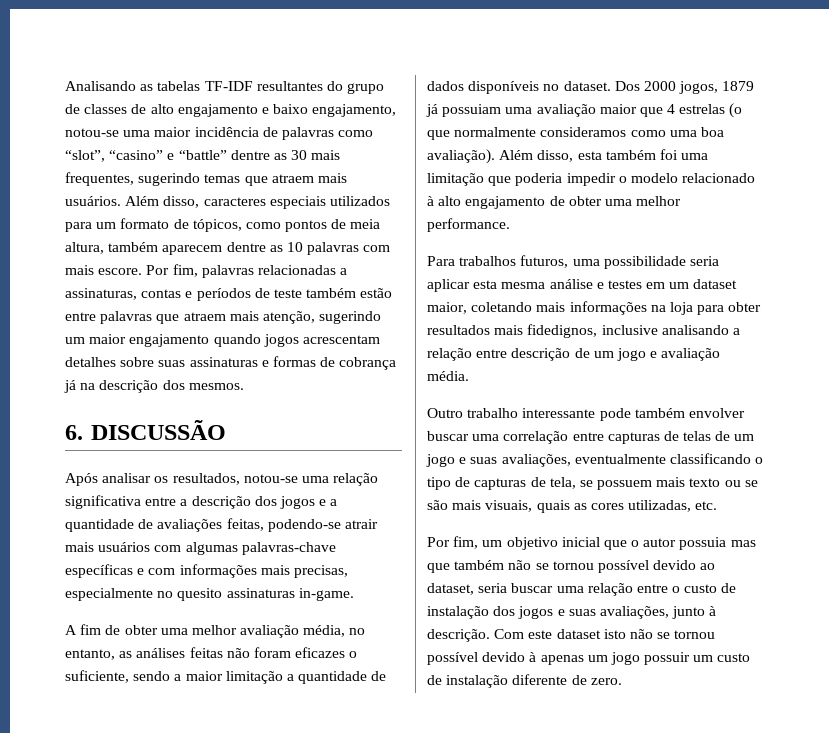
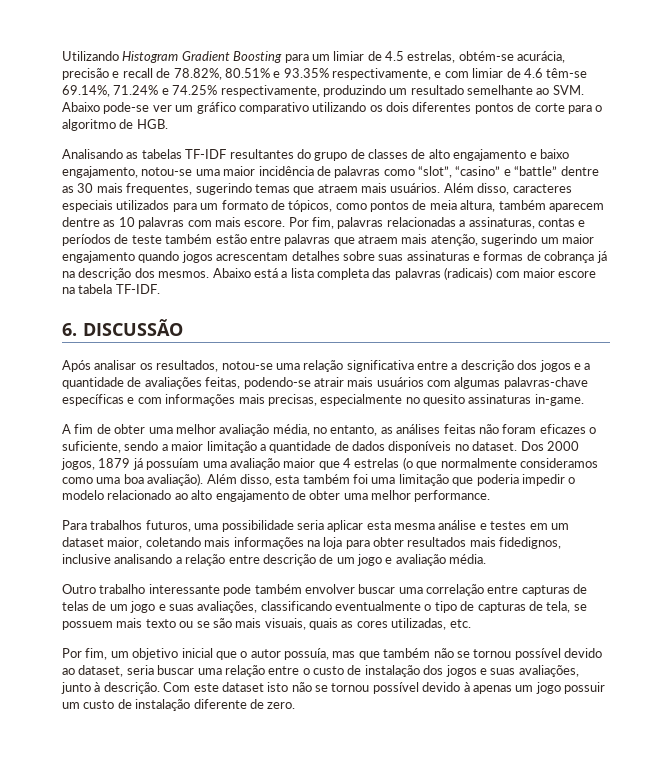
+ Utilizando Histogram Gradient Boosting para um limiar de 4.5 estrelas, obtém-se acurácia, precisão e recall de 78.82%, 80.51% e 93.35% respectivamente, e com limiar de 4.6 têm-se 69.14%, 71.24% e 74.25% respectivamente, produzindo um resultado semelhante ao SVM. Abaixo pode-se ver um gráfico comparativo utilizando os dois diferentes pontos de corte para o algoritmo de HGB.
+ Abaixo está a lista completa das palavras (radicais) com maior escore na tabela TF-IDF.
- Dos 2000 jogos, 1879 já possuiam uma avaliação maior que 4 estrelas (o que normalmente consideramos como uma boa avaliação).
+ Dos 2000 jogos, 1879 já possuíam uma avaliação maior que 4 estrelas (o que normalmente consideramos como uma boa avaliação).
- Além disso, esta também foi uma limitação que poderia impedir o modelo relacionado à alto engajamento de obter uma melhor performance.
+ Além disso, esta também foi uma limitação que poderia impedir o modelo relacionado ao alto engajamento de obter uma melhor performance.
- Outro trabalho interessante pode também envolver buscar uma correlação entre capturas de telas de um jogo e suas avaliações, eventualmente classificando o tipo de capturas de tela, se possuem mais texto ou se são mais visuais, quais as cores utilizadas, etc.
+ Outro trabalho interessante pode também envolver buscar uma correlação entre capturas de telas de um jogo e suas avaliações, classificando eventualmente o tipo de capturas de tela, se possuem mais texto ou se são mais visuais, quais as cores utilizadas, etc.
- Por fim, um objetivo inicial que o autor possuia mas que também não se tornou possível devido ao dataset, seria buscar uma relação entre o custo de instalação dos jogos e suas avaliações, junto à descrição.
+ Por fim, um objetivo inicial que o autor possuía, mas que também não se tornou possível devido ao dataset, seria buscar uma relação entre o custo de instalação dos jogos e suas avaliações, junto à descrição.

